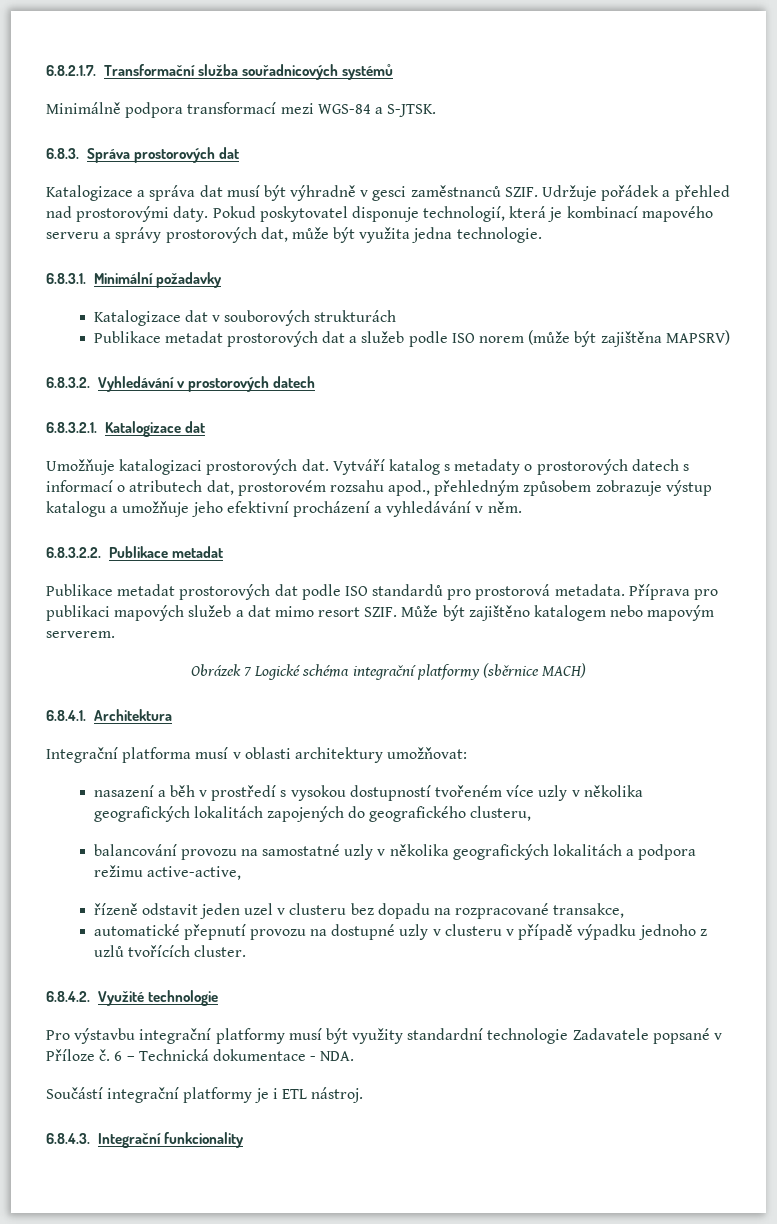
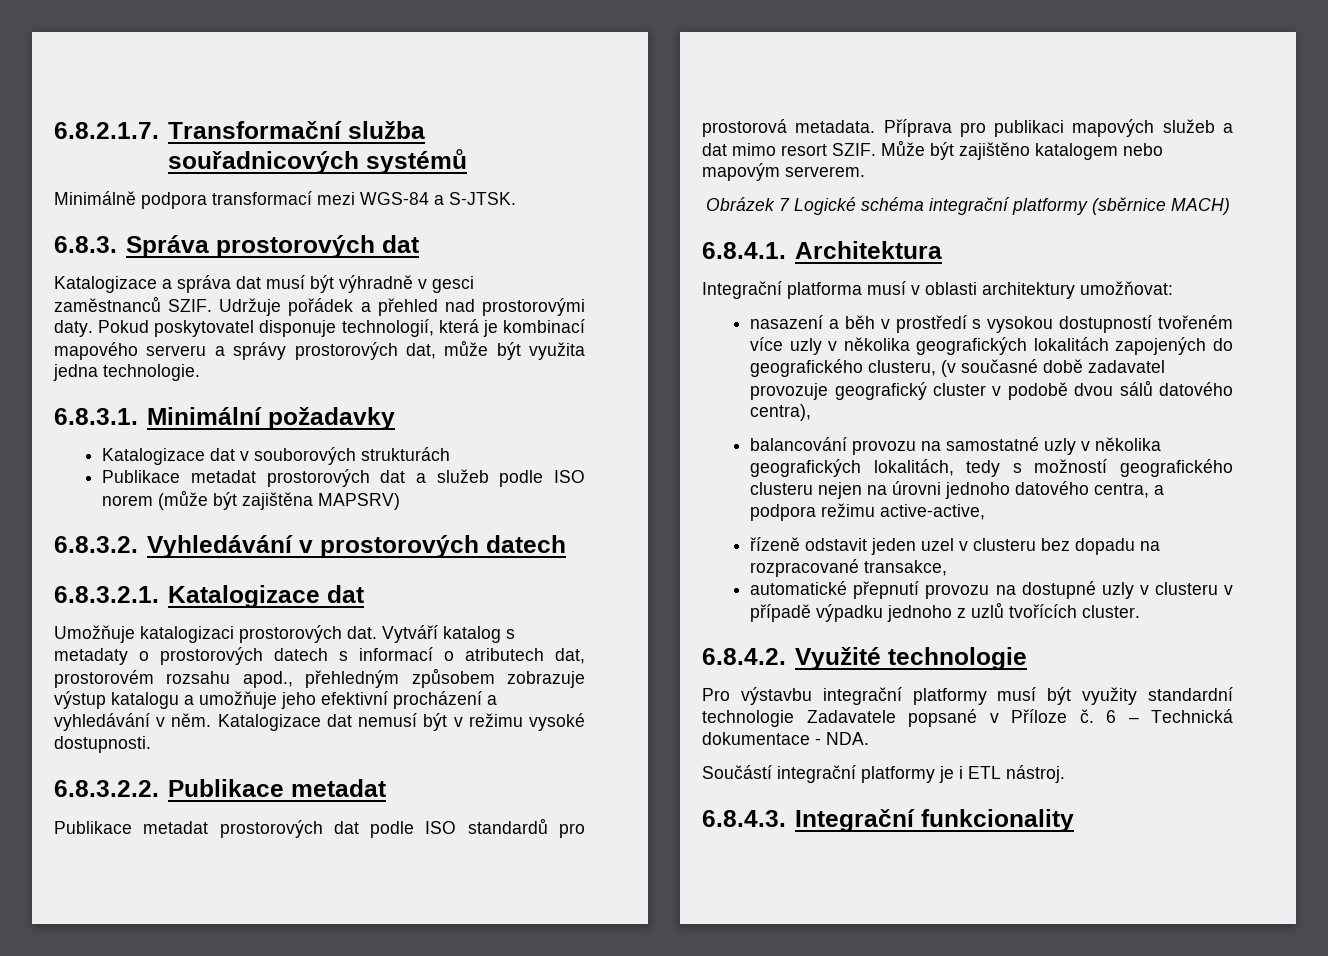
+ Katalogizace dat nemusí být v režimu vysoké dostupnosti.
- nasazení a běh v prostředí s vysokou dostupností tvořeném více uzly v několika geografických lokalitách zapojených do geografického clusteru,
+ nasazení a běh v prostředí s vysokou dostupností tvořeném více uzly v několika geografických lokalitách zapojených do geografického clusteru, (v současné době zadavatel provozuje geografický cluster v podobě dvou sálů datového centra),
- balancování provozu na samostatné uzly v několika geografických lokalitách a podpora režimu active-active,
+ balancování provozu na samostatné uzly v několika geografických lokalitách, tedy s možností geografického clusteru nejen na úrovni jednoho datového centra, a podpora režimu active-active,

